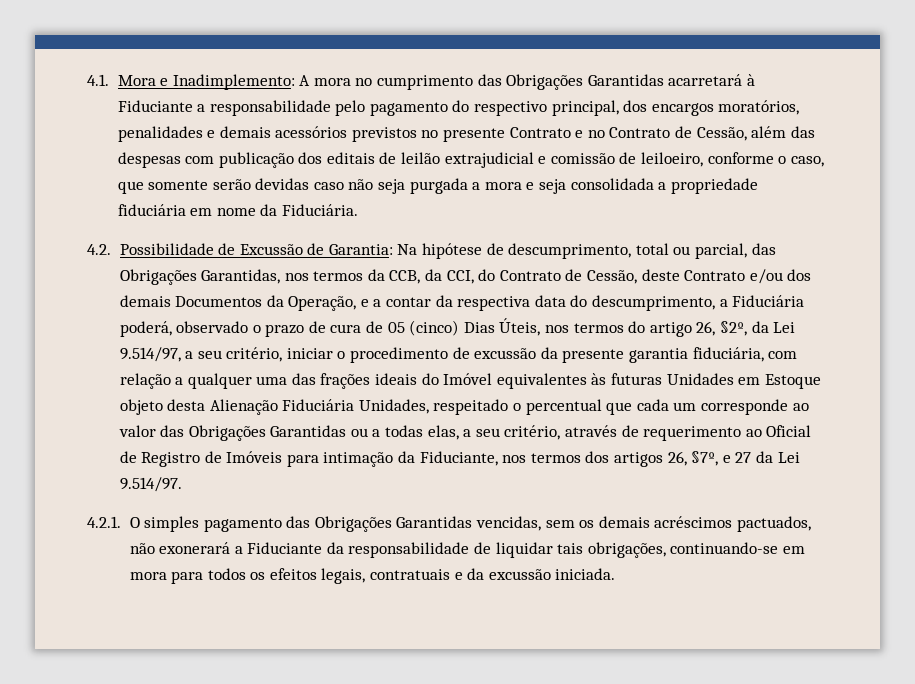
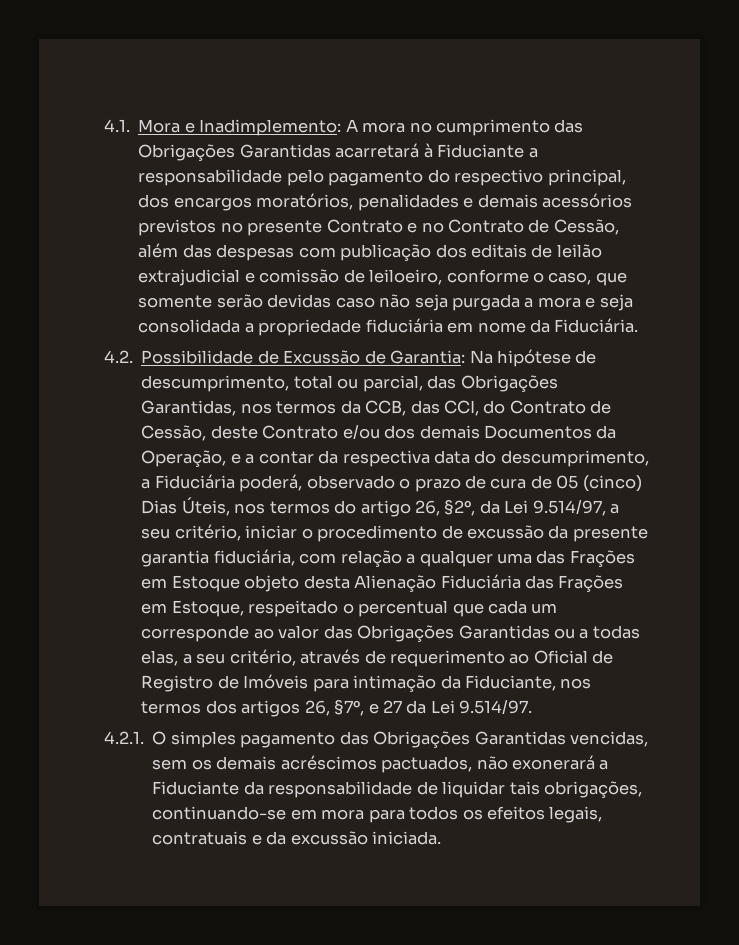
- Na hipótese de descumprimento, total ou parcial, das Obrigações Garantidas, nos termos da CCB, da CCI, do Contrato de Cessão, deste Contrato e/ou dos demais Documentos da Operação, e a contar da respectiva data do descumprimento, a Fiduciária poderá, observado o prazo de cura de 05 (cinco) Dias Úteis, nos termos do artigo 26, §2º, da Lei 9.514/97, a seu critério, iniciar o procedimento de excussão da presente garantia fiduciária, com relação a qualquer uma das frações ideais do Imóvel equivalentes às futuras Unidades em Estoque objeto desta Alienação Fiduciária Unidades, respeitado o percentual que cada um corresponde ao valor das Obrigações Garantidas ou a todas elas, a seu critério, através de requerimento ao Oficial de Registro de Imóveis para intimação da Fiduciante, nos termos dos artigos 26, §7º, e 27 da Lei 9.514/97.
+ Na hipótese de descumprimento, total ou parcial, das Obrigações Garantidas, nos termos da CCB, das CCI, do Contrato de Cessão, deste Contrato e/ou dos demais Documentos da Operação, e a contar da respectiva data do descumprimento, a Fiduciária poderá, observado o prazo de cura de 05 (cinco) Dias Úteis, nos termos do artigo 26, §2º, da Lei 9.514/97, a seu critério, iniciar o procedimento de excussão da presente garantia fiduciária, com relação a qualquer uma das Frações em Estoque objeto desta Alienação Fiduciária das Frações em Estoque, respeitado o percentual que cada um corresponde ao valor das Obrigações Garantidas ou a todas elas, a seu critério, através de requerimento ao Oficial de Registro de Imóveis para intimação da Fiduciante, nos termos dos artigos 26, §7º, e 27 da Lei 9.514/97.

